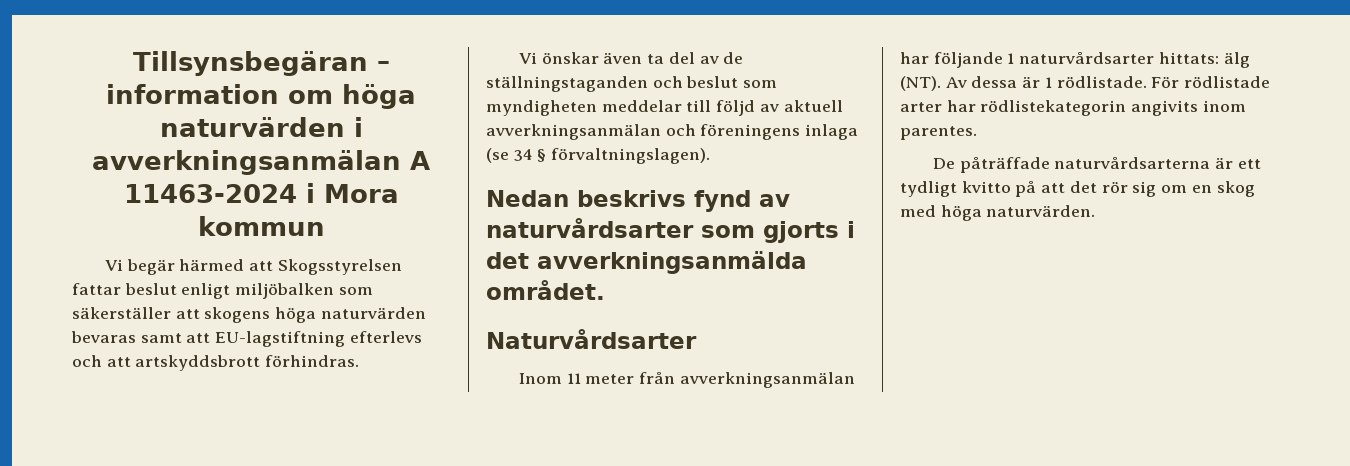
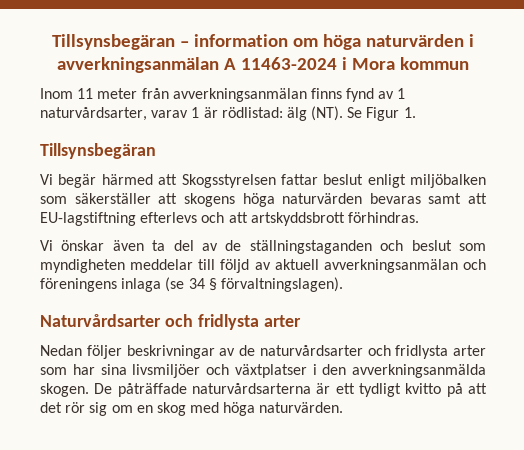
+ Inom 11 meter från avverkningsanmälan finns fynd av 1 naturvårdsarter, varav 1 är rödlistad: älg (NT). Se Figur 1.
+ Tillsynsbegäran
- Nedan beskrivs fynd av naturvårdsarter som gjorts i det avverkningsanmälda området.
- Naturvårdsarter
- Inom 11 meter från avverkningsanmälan har följande 1 naturvårdsarter hittats: älg (NT). Av dessa är 1 rödlistade. För rödlistade arter har rödlistekategorin angivits inom parentes.
- De påträffade naturvårdsarterna är ett tydligt kvitto på att det rör sig om en skog med höga naturvärden.
+ Naturvårdsarter och fridlysta arter
+ Nedan följer beskrivningar av de naturvårdsarter och fridlysta arter som har sina livsmiljöer och växtplatser i den avverkningsanmälda skogen. De påträffade naturvårdsarterna är ett tydligt kvitto på att det rör sig om en skog med höga naturvärden.

